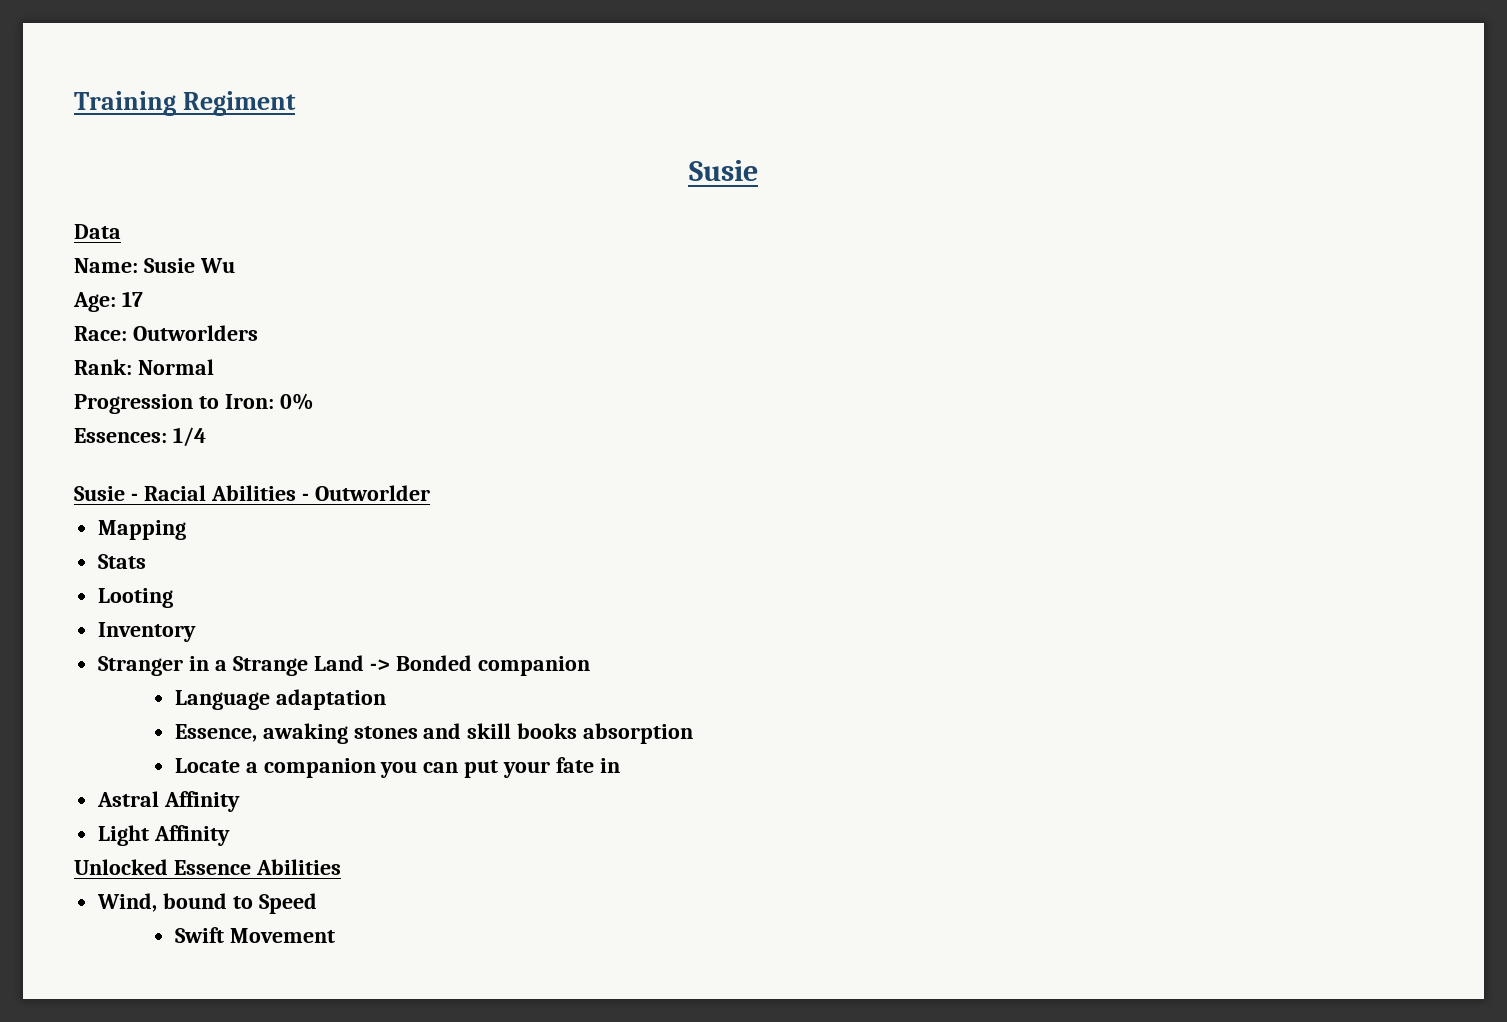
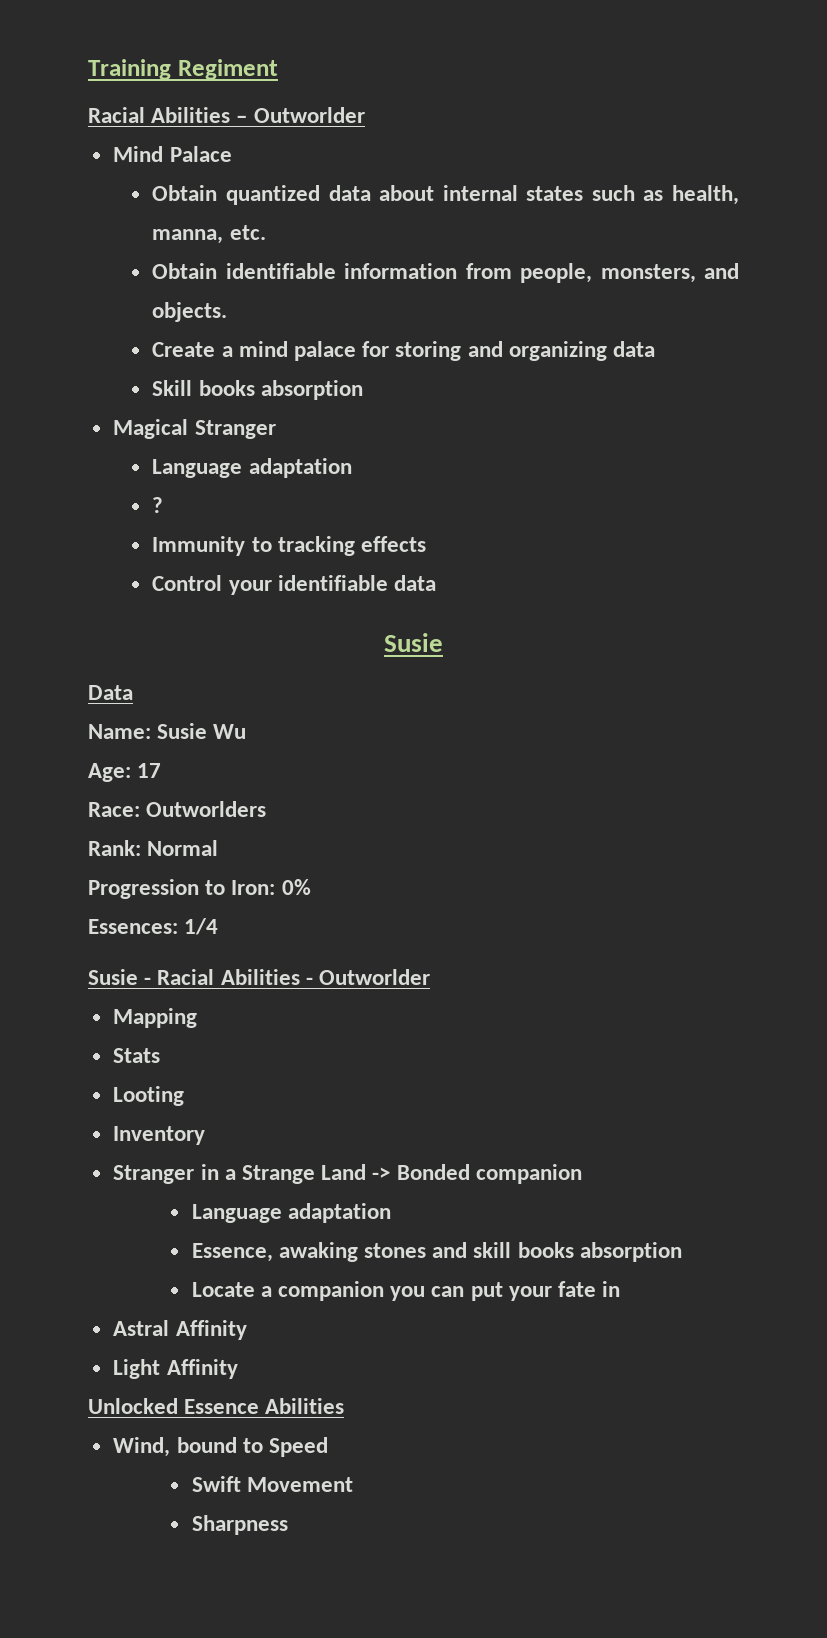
  Training Regiment
+ Racial Abilities – Outworlder
+ Mind Palace
+ Obtain quantized data about internal states such as health, manna, etc.
+ Obtain identifiable information from people, monsters, and objects.
+ Create a mind palace for storing and organizing data
+ Skill books absorption
+ Magical Stranger
+ Language adaptation
+ ?
+ Immunity to tracking effects
+ Control your identifiable data
+ Sharpness

